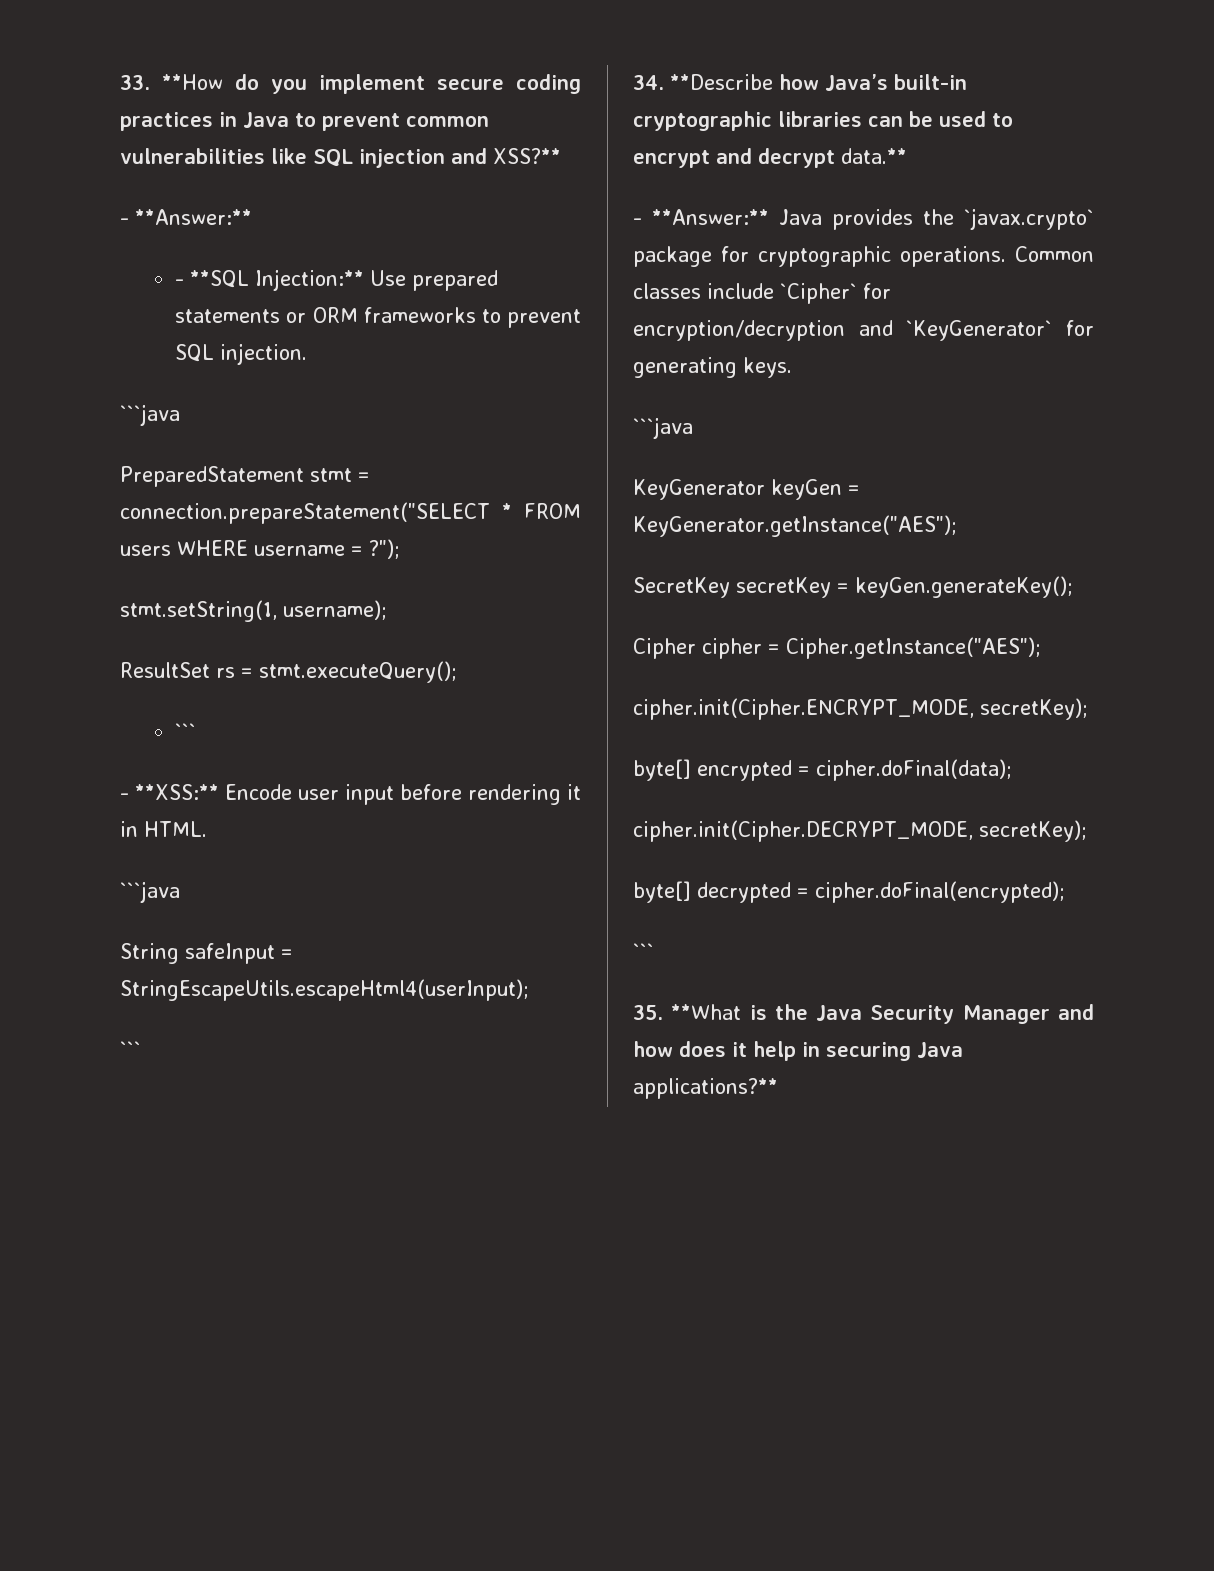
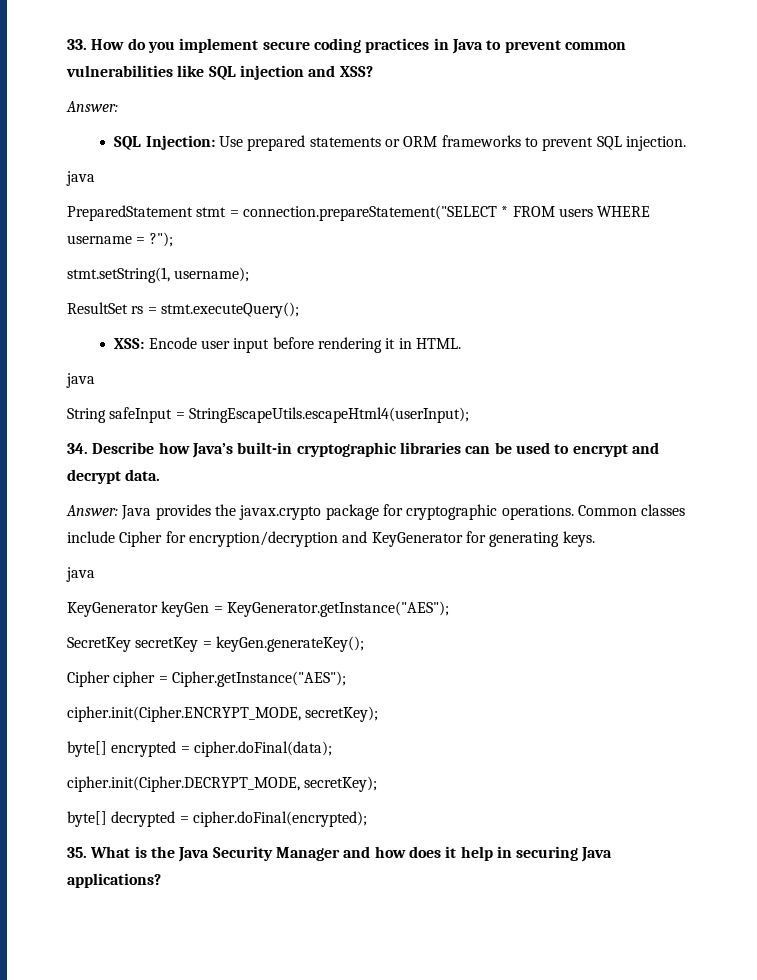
- 33. **How do you implement secure coding practices in Java to prevent common vulnerabilities like SQL injection and XSS?**
- - **Answer:**
- - **SQL Injection:** Use prepared statements or ORM frameworks to prevent SQL injection.
- ```java
+ 33. How do you implement secure coding practices in Java to prevent common vulnerabilities like SQL injection and XSS?
+ Answer:
+ SQL Injection: Use prepared statements or ORM frameworks to prevent SQL injection.
+ java
  ResultSet rs = stmt.executeQuery();
- ```
- - **XSS:** Encode user input before rendering it in HTML.
- ```java
+ XSS: Encode user input before rendering it in HTML.
+ java
  String safeInput = StringEscapeUtils.escapeHtml4(userInput);
- ```
- 34. **Describe how Java’s built-in cryptographic libraries can be used to encrypt and decrypt data.**
- - **Answer:** Java provides the `javax.crypto` package for cryptographic operations.
+ 34. Describe how Java’s built-in cryptographic libraries can be used to encrypt and decrypt data.
+ Answer: Java provides the javax.crypto package for cryptographic operations.
- Common classes include `Cipher` for encryption/decryption and `KeyGenerator` for generating keys.
- ```java
+ Common classes include Cipher for encryption/decryption and KeyGenerator for generating keys.
+ java
  byte[] decrypted = cipher.doFinal(encrypted);
- ```
- 35. **What is the Java Security Manager and how does it help in securing Java applications?**
+ 35. What is the Java Security Manager and how does it help in securing Java applications?

